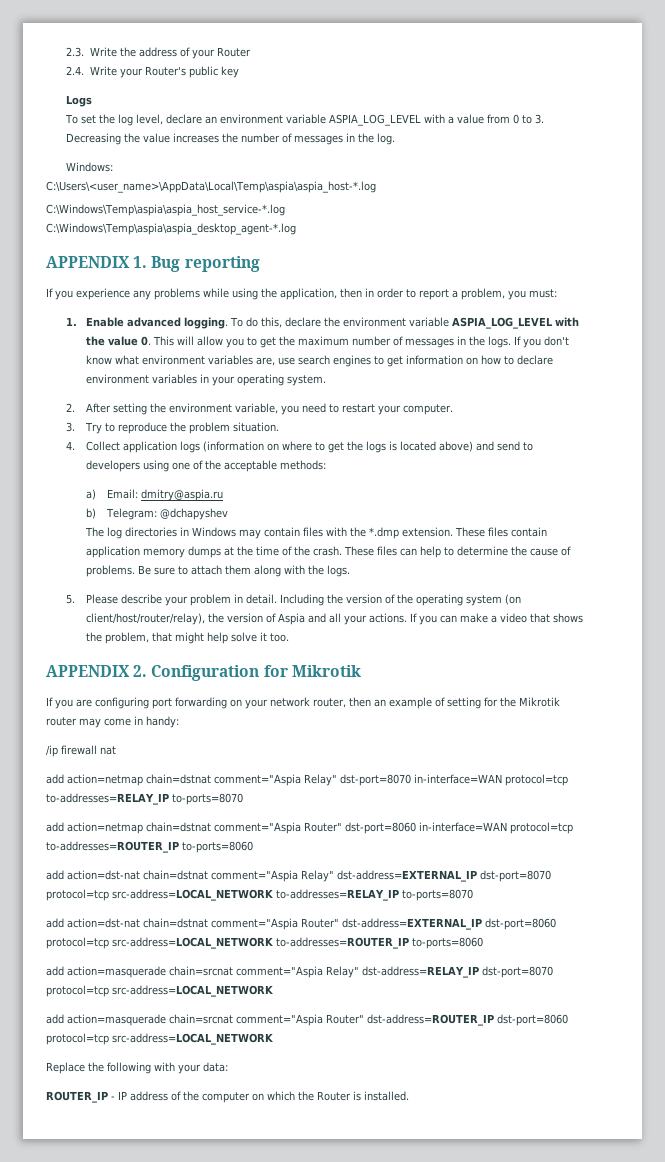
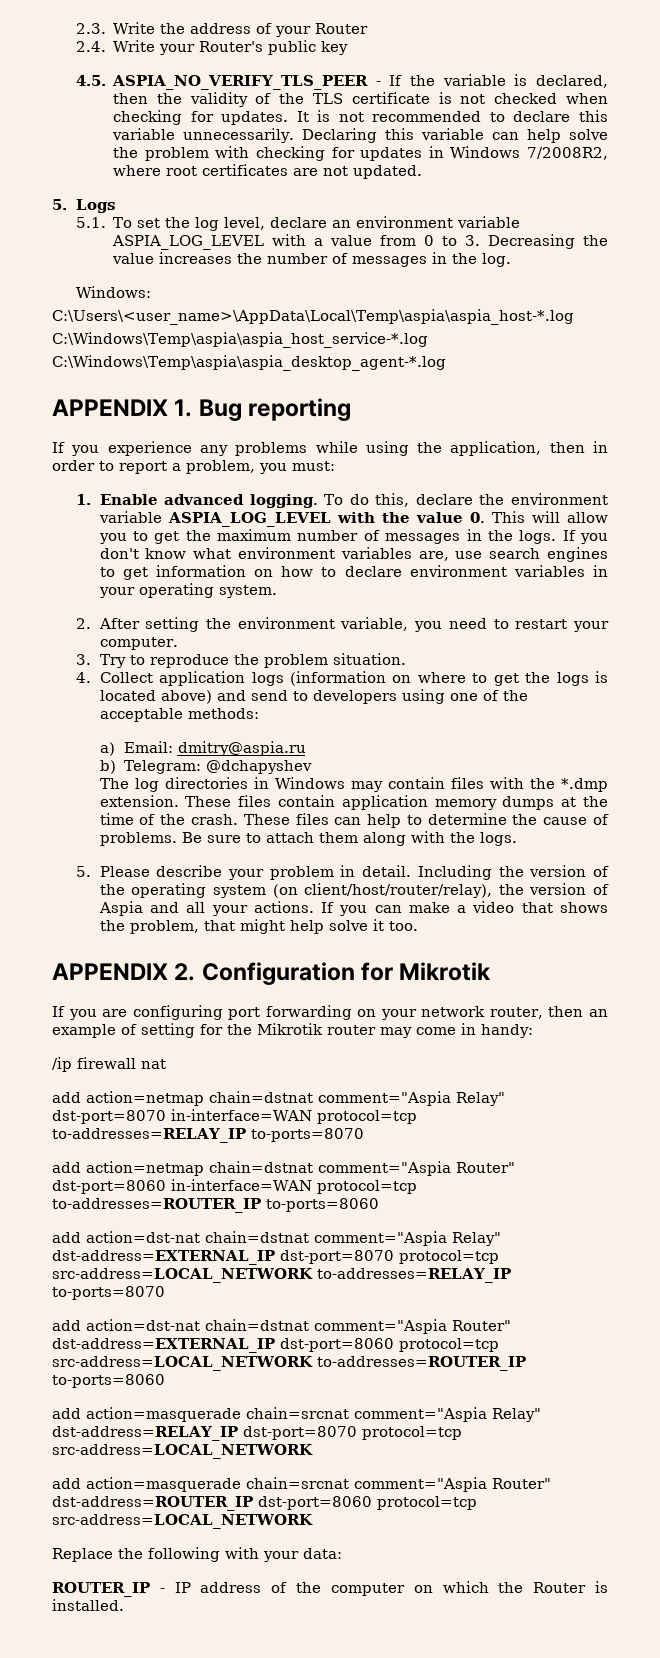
- Logs
+ 4.5. ASPIA_NO_VERIFY_TLS_PEER - If the variable is declared, then the validity of the TLS certificate is not checked when checking for updates. It is not recommended to declare this variable unnecessarily. Declaring this variable can help solve the problem with checking for updates in Windows 7/2008R2, where root certificates are not updated.
+ 5. Logs
- To set the log level, declare an environment variable ASPIA_LOG_LEVEL with a value from 0 to 3. Decreasing the value increases the number of messages in the log.
+ 5.1. To set the log level, declare an environment variable ASPIA_LOG_LEVEL with a value from 0 to 3. Decreasing the value increases the number of messages in the log.

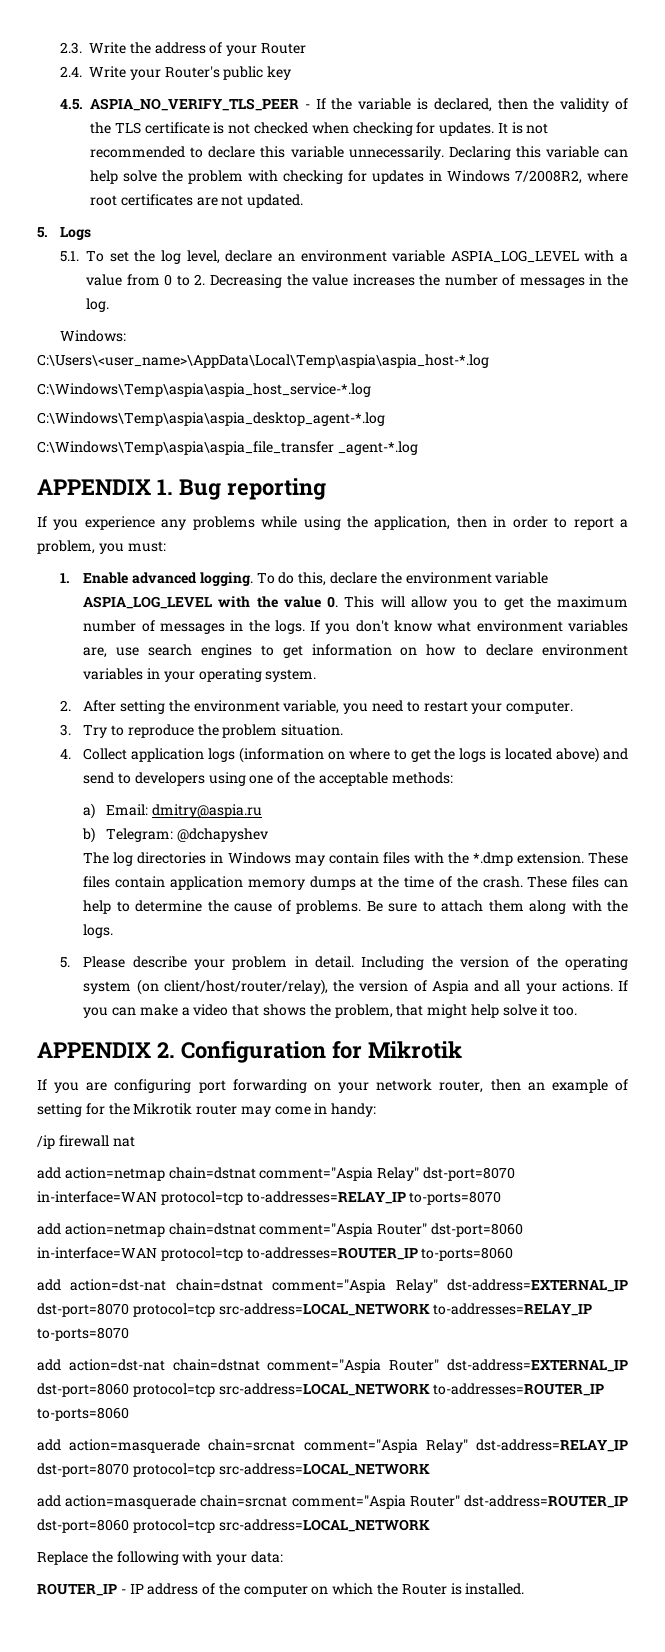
- 5.1. To set the log level, declare an environment variable ASPIA_LOG_LEVEL with a value from 0 to 3. Decreasing the value increases the number of messages in the log.
+ 5.1. To set the log level, declare an environment variable ASPIA_LOG_LEVEL with a value from 0 to 2. Decreasing the value increases the number of messages in the log.
+ C:\Windows\Temp\aspia\aspia_file_transfer _agent-*.log

